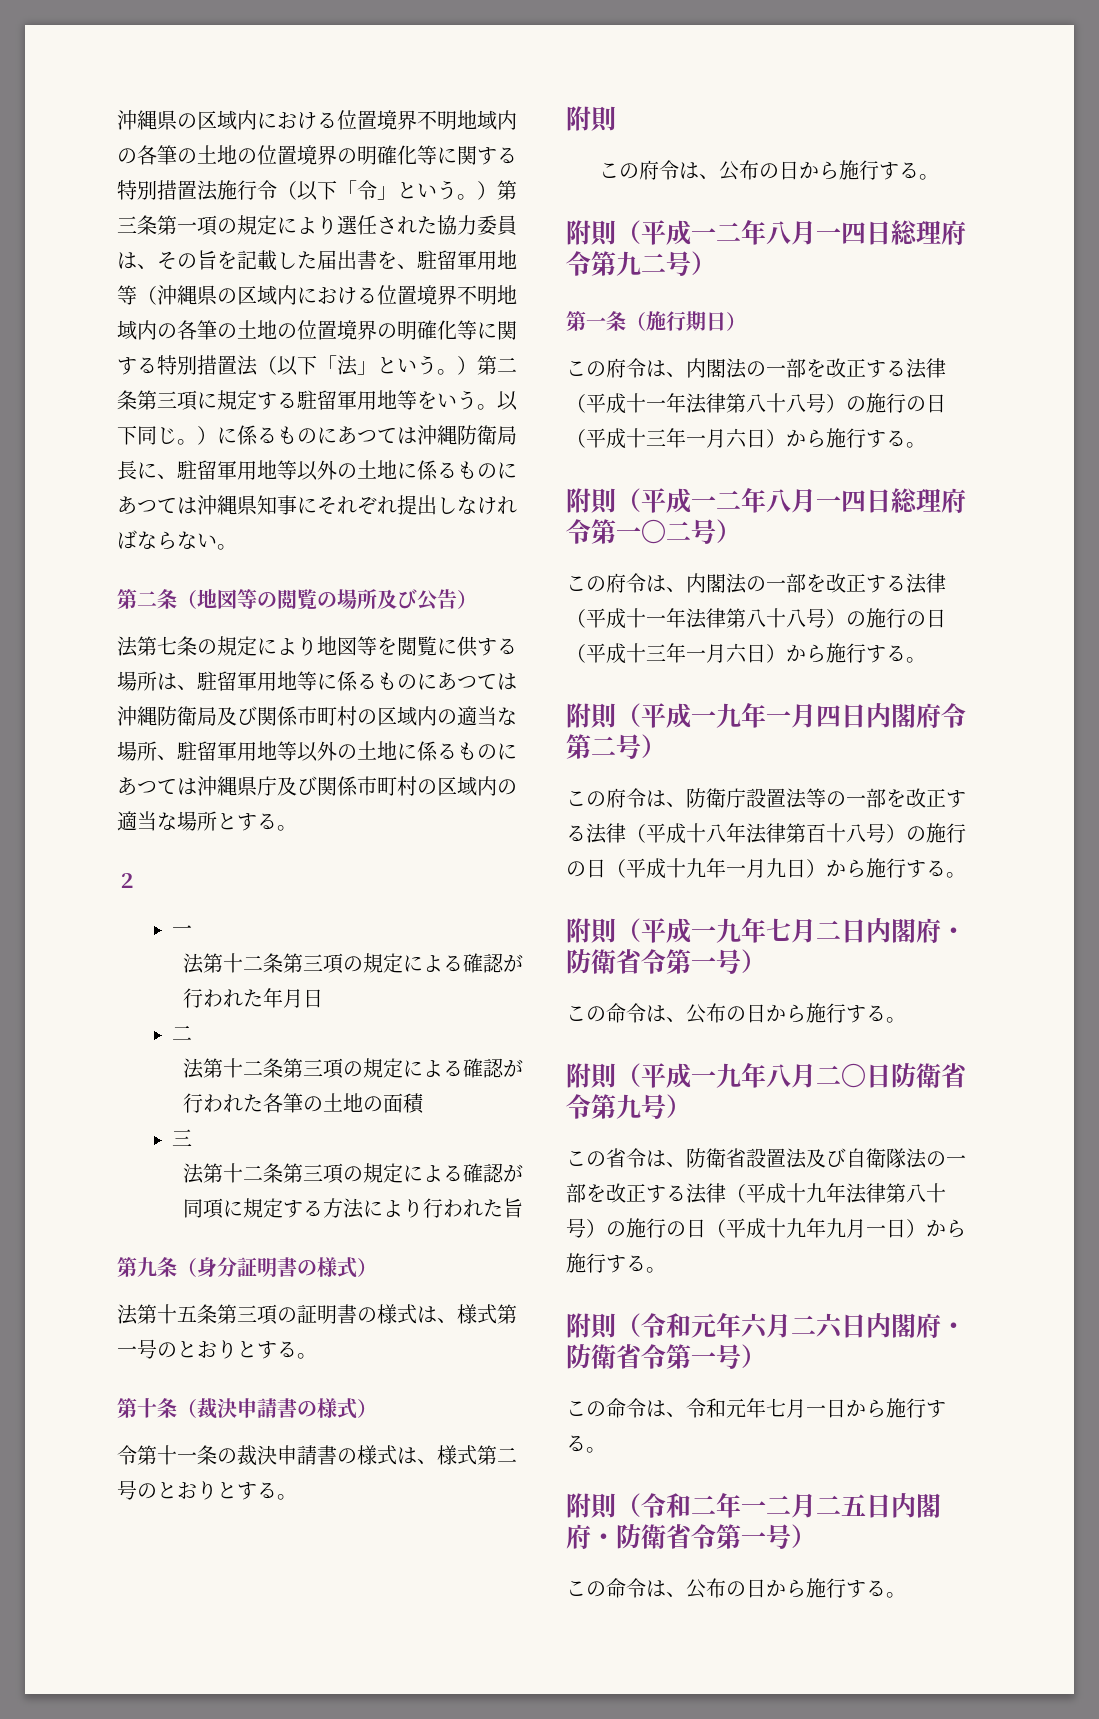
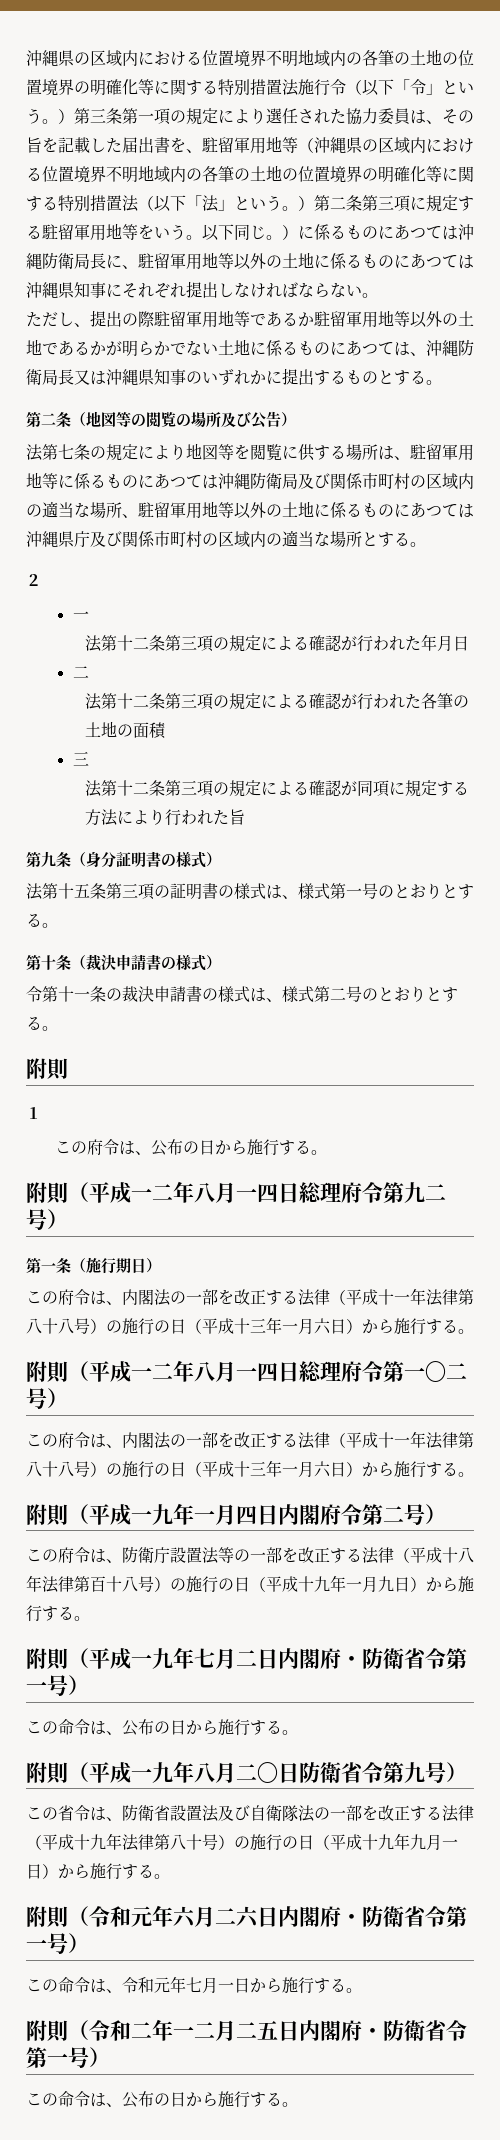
+ ただし、提出の際駐留軍用地等であるか駐留軍用地等以外の土地であるかが明らかでない土地に係るものにあつては、沖縄防衛局長又は沖縄県知事のいずれかに提出するものとする。
+ １

